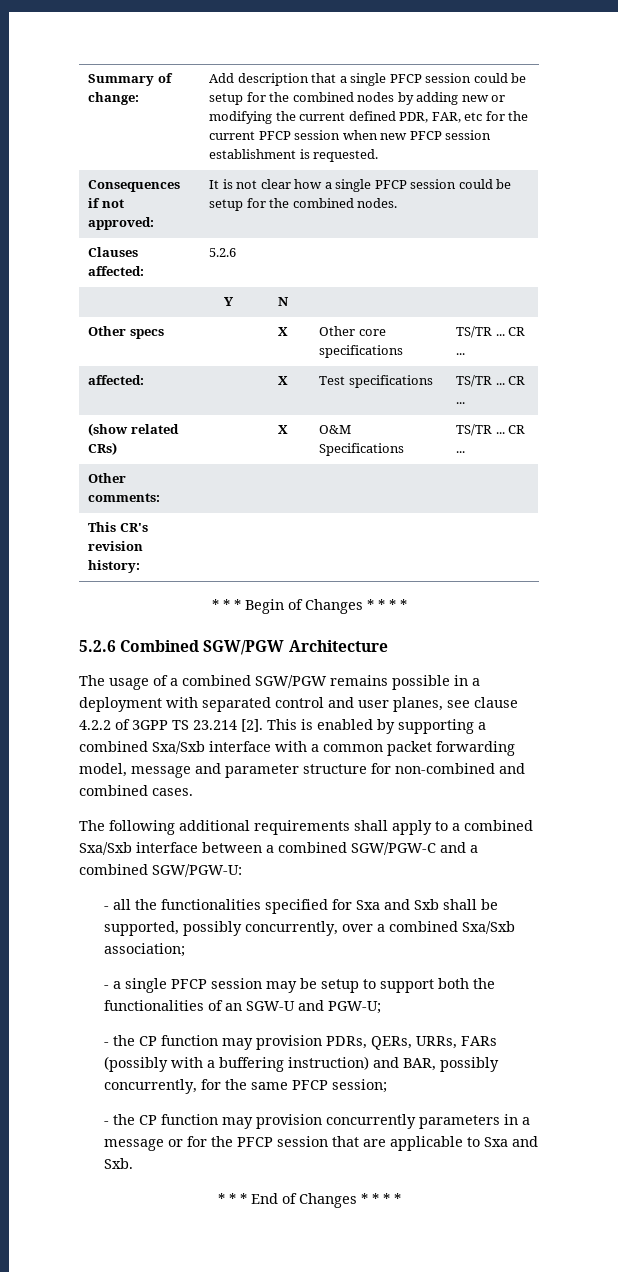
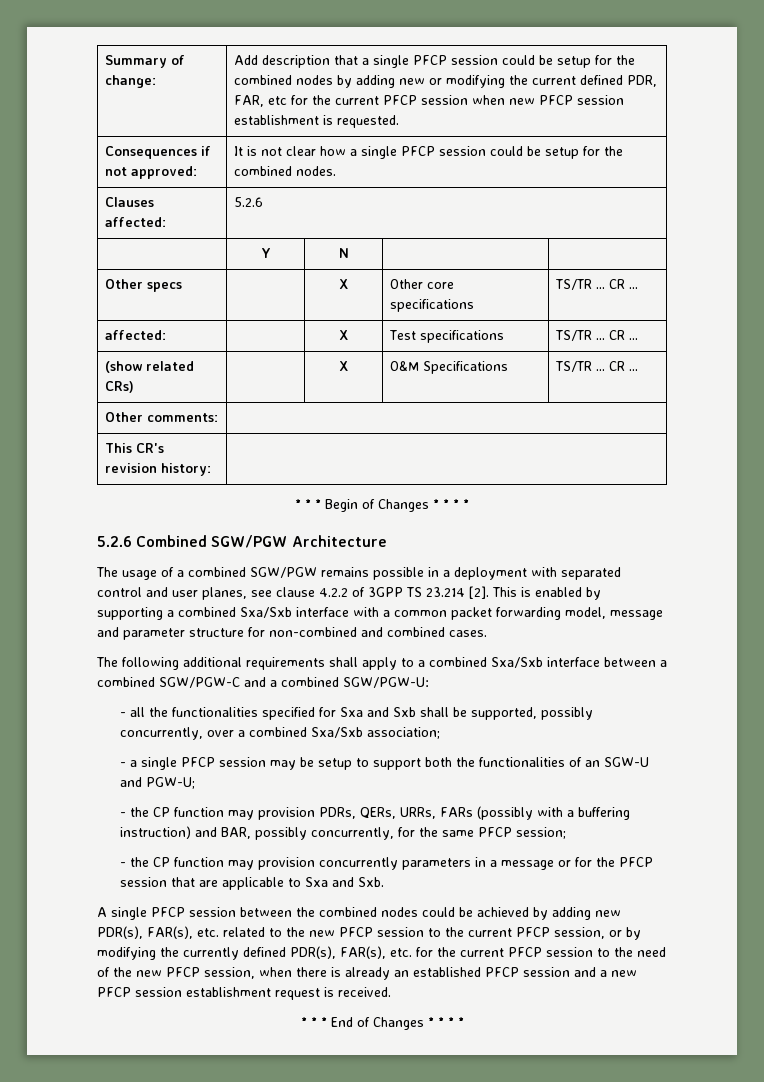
+ A single PFCP session between the combined nodes could be achieved by adding new PDR(s), FAR(s), etc. related to the new PFCP session to the current PFCP session, or by modifying the currently defined PDR(s), FAR(s), etc. for the current PFCP session to the need of the new PFCP session, when there is already an established PFCP session and a new PFCP session establishment request is received.

